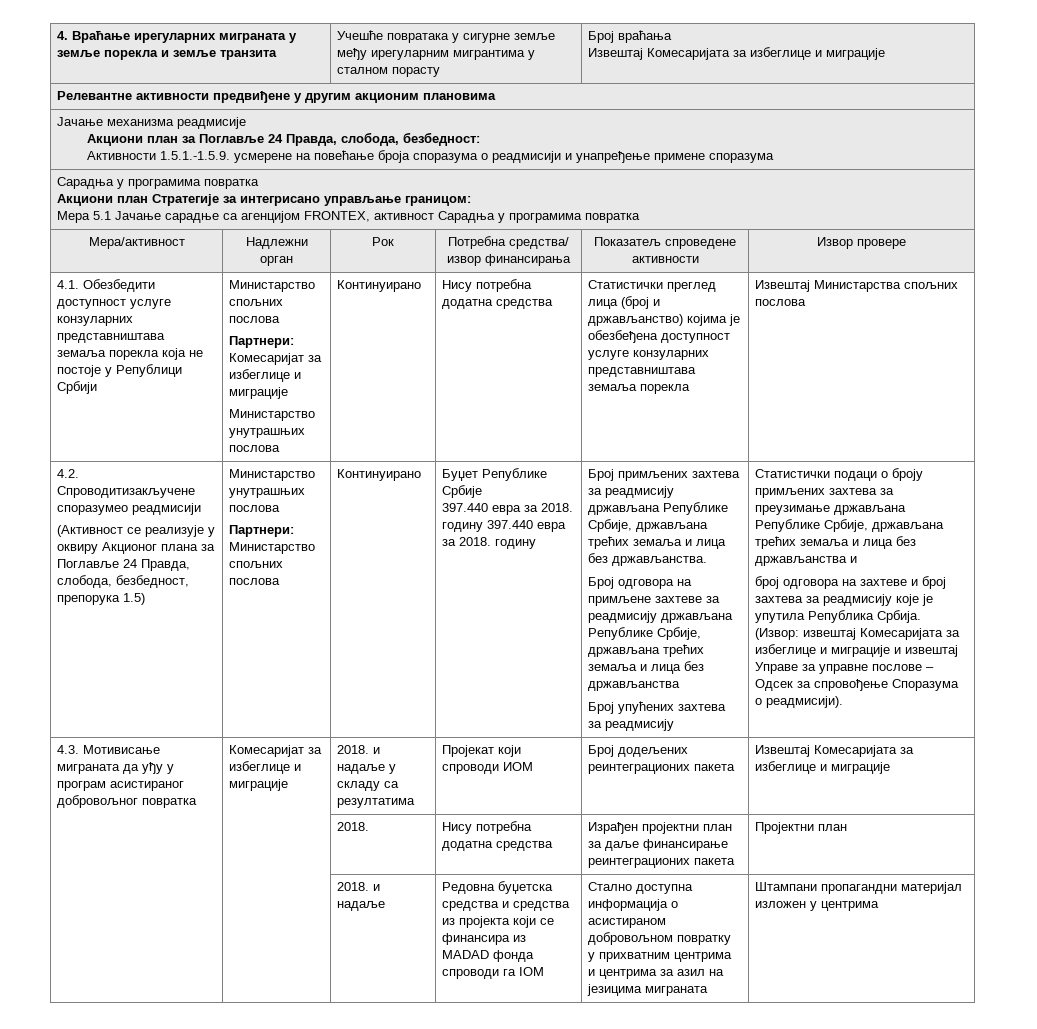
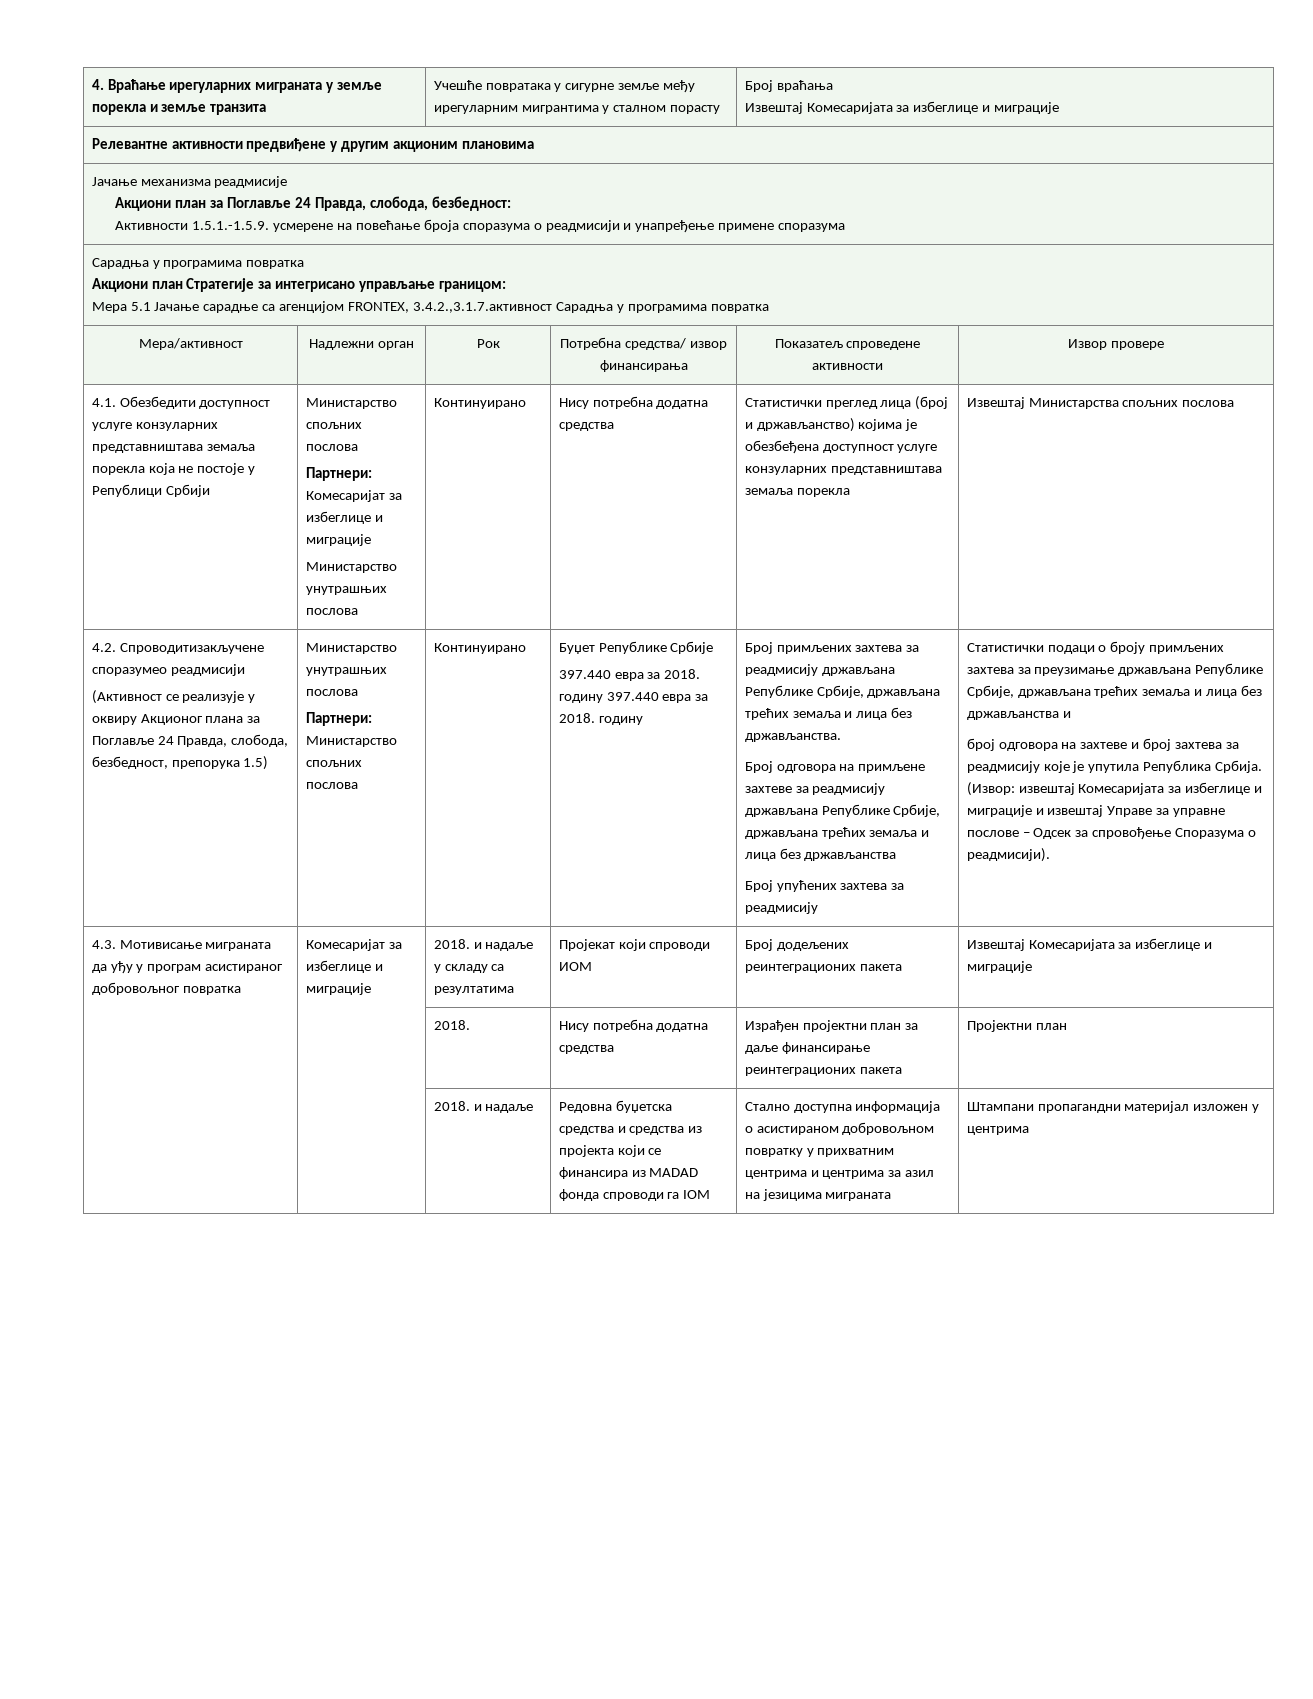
  Јачање механизма реадмисије
  Акциони план за Поглавље 24 Правда, слобода, безбедност:
  Активности 1.5.1.-1.5.9. усмерене на повећање броја споразума о реадмисији и унапређење примене споразума
  Сарадња у програмима повратка
  Акциони план Стратегије за интегрисано управљање границом:
- Мера 5.1 Јачање сарадње са агенцијом FRONTEX, активност Сарадња у програмима повратка
+ Мера 5.1 Јачање сарадње са агенцијом FRONTEX, 3.4.2.,3.1.7.активност Сарадња у програмима повратка

